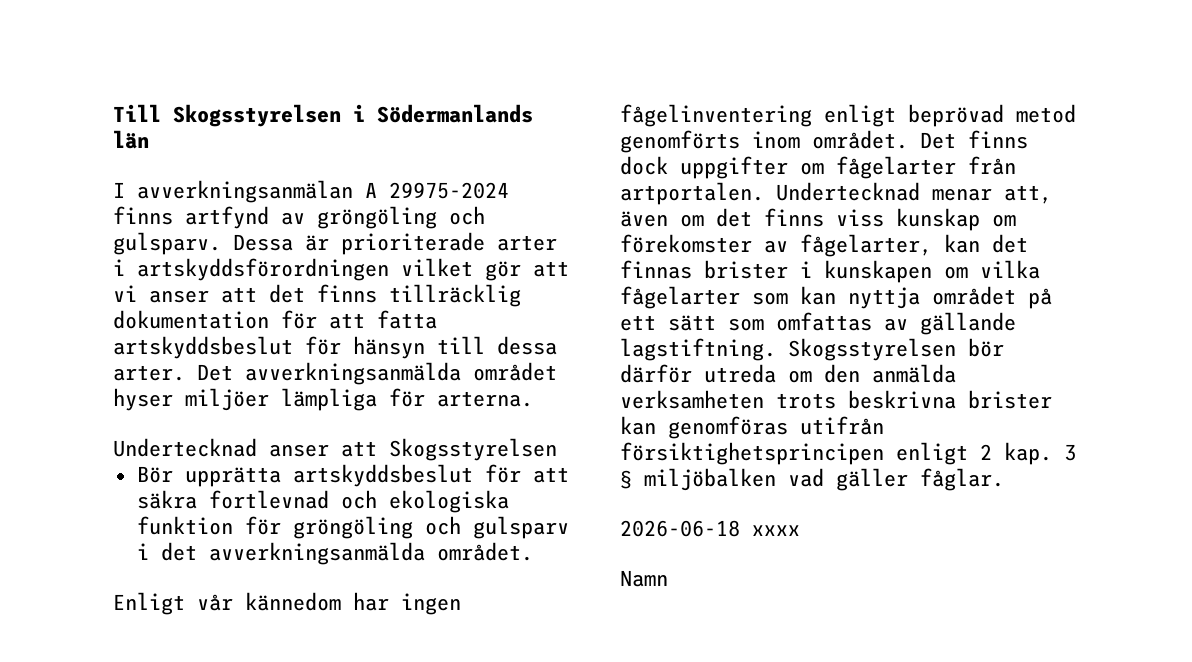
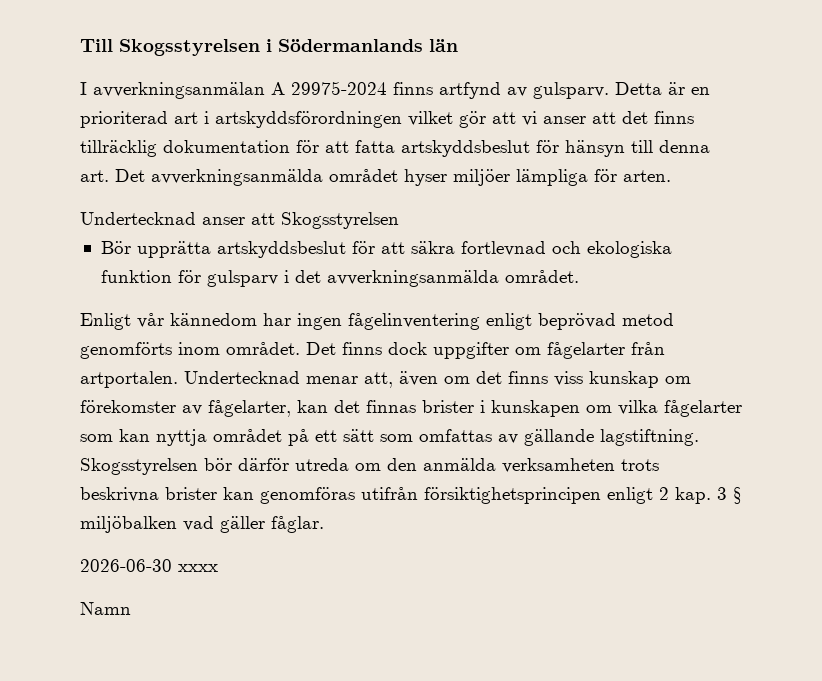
- I avverkningsanmälan A 29975-2024 finns artfynd av gröngöling och gulsparv. Dessa är prioriterade arter i artskyddsförordningen vilket gör att vi anser att det finns tillräcklig dokumentation för att fatta artskyddsbeslut för hänsyn till dessa arter. Det avverkningsanmälda området hyser miljöer lämpliga för arterna.
+ I avverkningsanmälan A 29975-2024 finns artfynd av gulsparv. Detta är en prioriterad art i artskyddsförordningen vilket gör att vi anser att det finns tillräcklig dokumentation för att fatta artskyddsbeslut för hänsyn till denna art. Det avverkningsanmälda området hyser miljöer lämpliga för arten.
- Bör upprätta artskyddsbeslut för att säkra fortlevnad och ekologiska funktion för gröngöling och gulsparv i det avverkningsanmälda området.
+ Bör upprätta artskyddsbeslut för att säkra fortlevnad och ekologiska funktion för gulsparv i det avverkningsanmälda området.
- 2026-06-18 xxxx
+ 2026-06-30 xxxx

